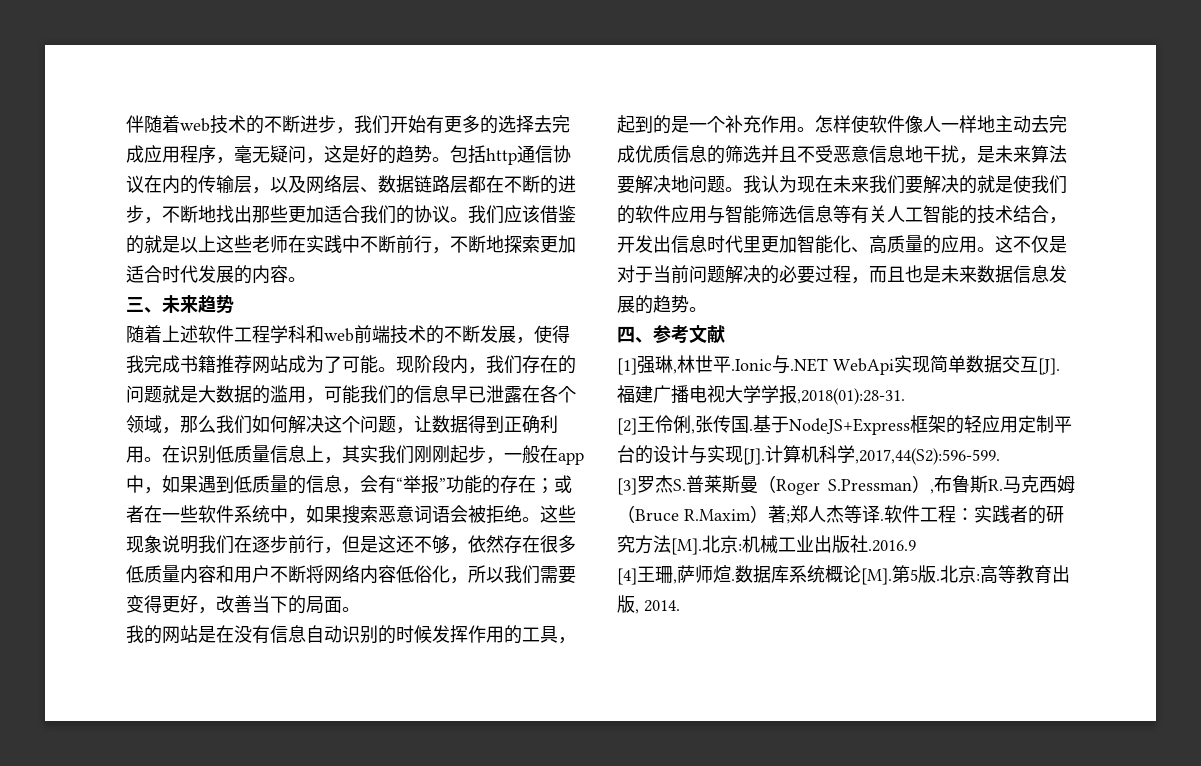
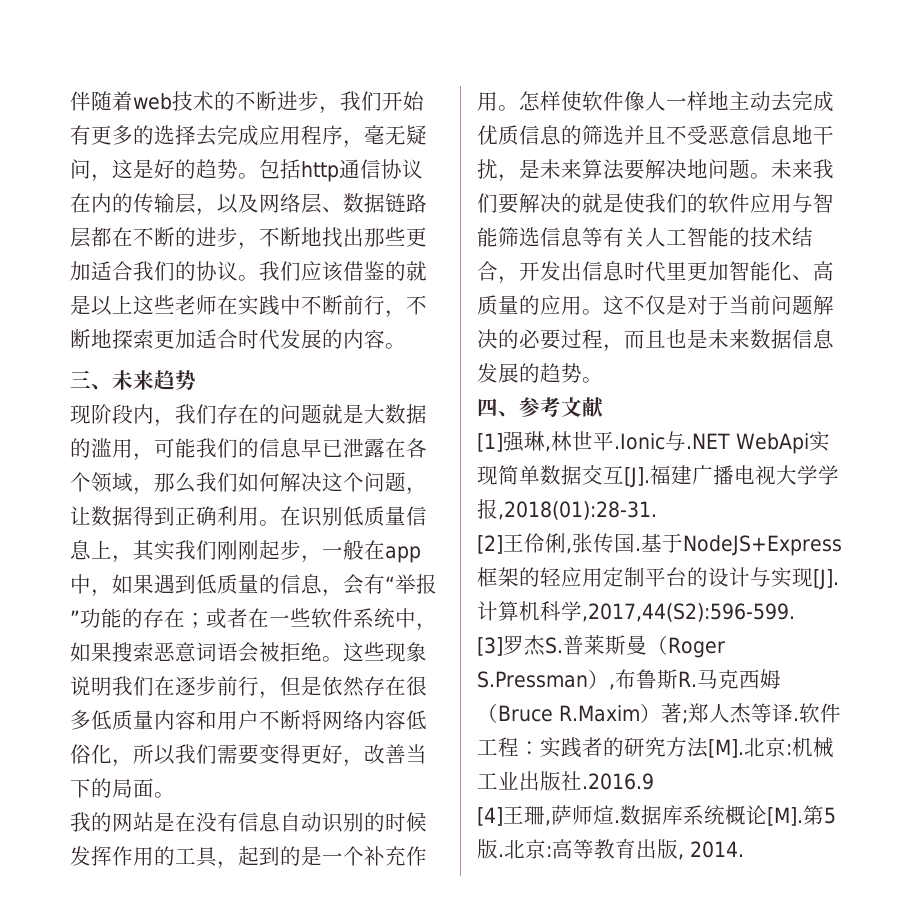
- 随着上述软件工程学科和web前端技术的不断发展，使得我完成书籍推荐网站成为了可能。
- 这些现象说明我们在逐步前行，但是这还不够，依然存在很多低质量内容和用户不断将网络内容低俗化，所以我们需要变得更好，改善当下的局面。
+ 这些现象说明我们在逐步前行，但是依然存在很多低质量内容和用户不断将网络内容低俗化，所以我们需要变得更好，改善当下的局面。
- 我认为现在未来我们要解决的就是使我们的软件应用与智能筛选信息等有关人工智能的技术结合，开发出信息时代里更加智能化、高质量的应用。
+ 未来我们要解决的就是使我们的软件应用与智能筛选信息等有关人工智能的技术结合，开发出信息时代里更加智能化、高质量的应用。

